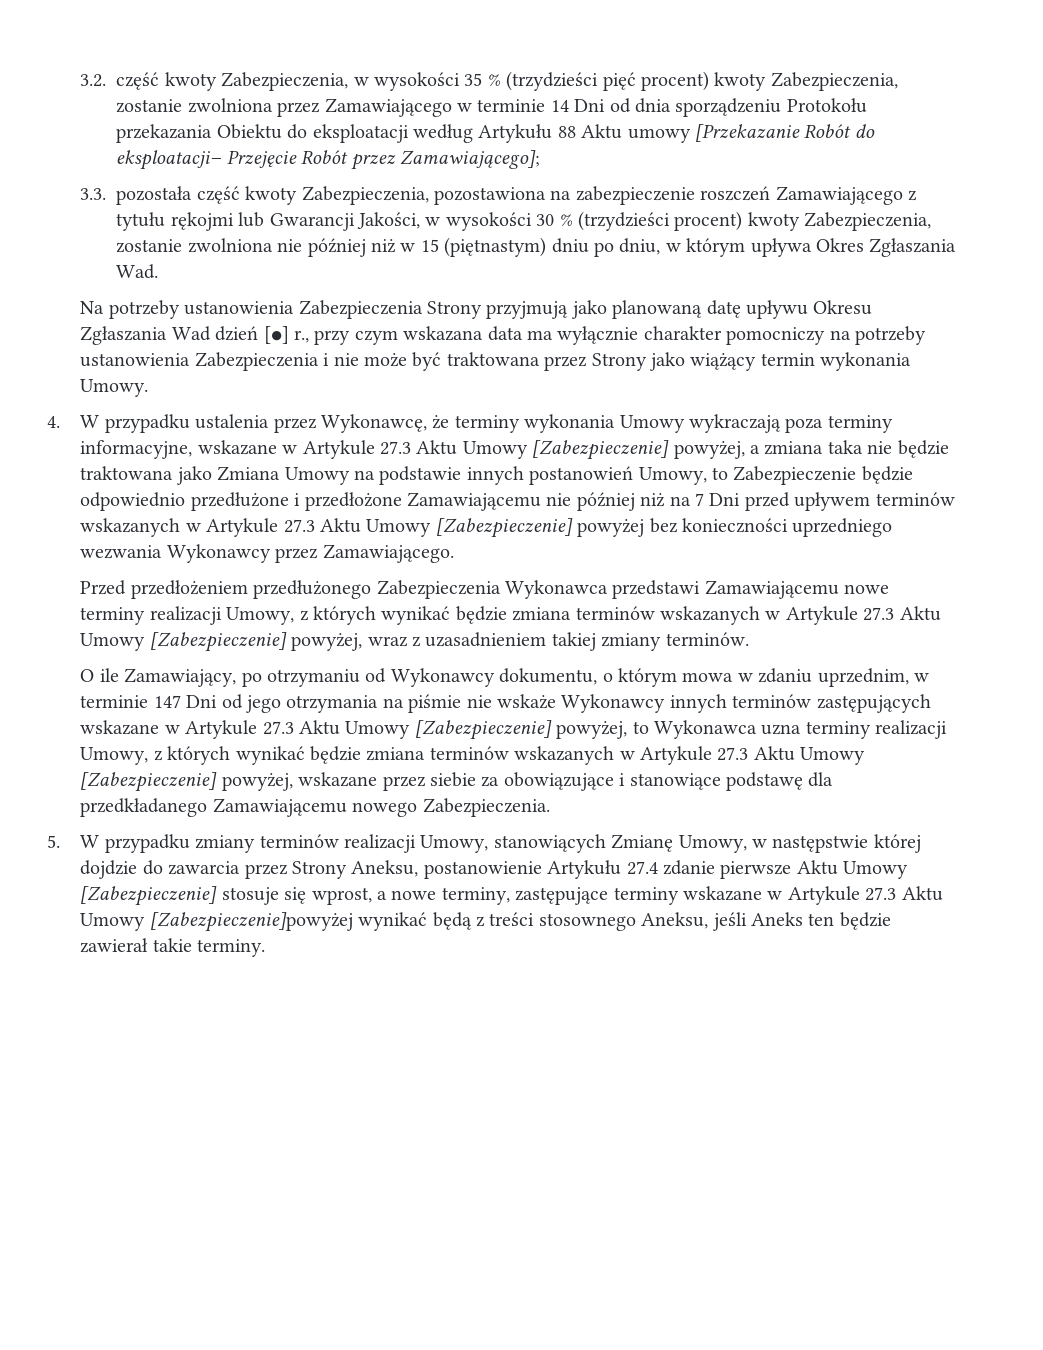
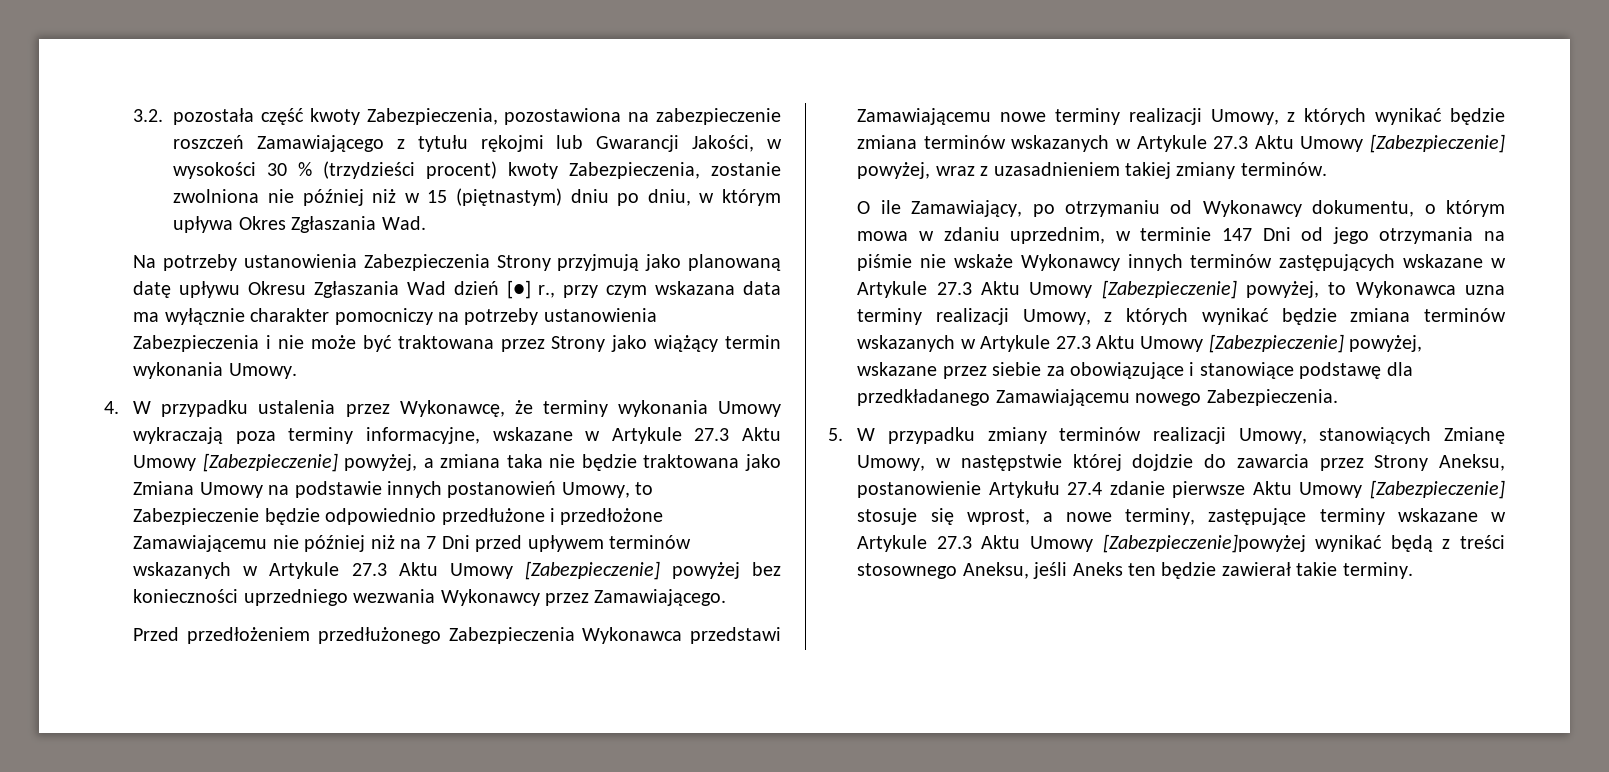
- 3.2. część kwoty Zabezpieczenia, w wysokości 35 % (trzydzieści pięć procent) kwoty Zabezpieczenia, zostanie zwolniona przez Zamawiającego w terminie 14 Dni od dnia sporządzeniu Protokołu przekazania Obiektu do eksploatacji według Artykułu 88 Aktu umowy [Przekazanie Robót do eksploatacji– Przejęcie Robót przez Zamawiającego];
- 3.3. pozostała część kwoty Zabezpieczenia, pozostawiona na zabezpieczenie roszczeń Zamawiającego z tytułu rękojmi lub Gwarancji Jakości, w wysokości 30 % (trzydzieści procent) kwoty Zabezpieczenia, zostanie zwolniona nie później niż w 15 (piętnastym) dniu po dniu, w którym upływa Okres Zgłaszania Wad.
+ 3.2. pozostała część kwoty Zabezpieczenia, pozostawiona na zabezpieczenie roszczeń Zamawiającego z tytułu rękojmi lub Gwarancji Jakości, w wysokości 30 % (trzydzieści procent) kwoty Zabezpieczenia, zostanie zwolniona nie później niż w 15 (piętnastym) dniu po dniu, w którym upływa Okres Zgłaszania Wad.

